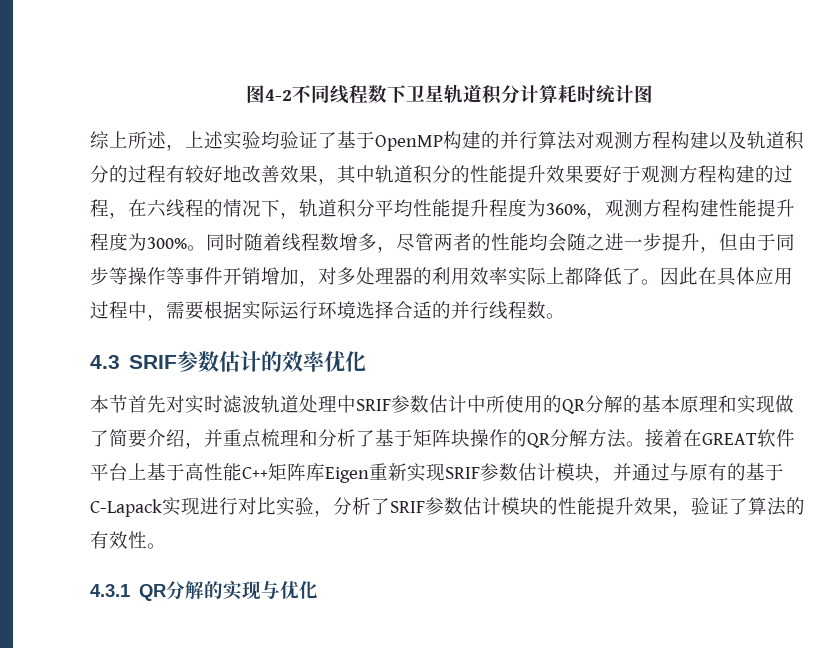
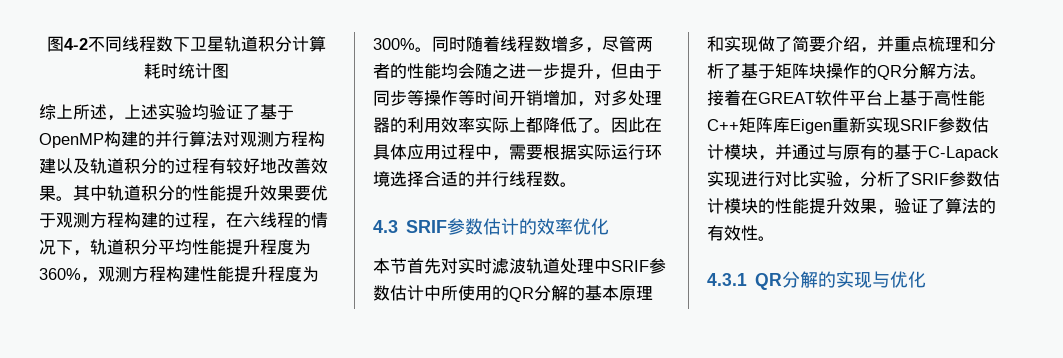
- 综上所述，上述实验均验证了基于OpenMP构建的并行算法对观测方程构建以及轨道积分的过程有较好地改善效果，其中轨道积分的性能提升效果要好于观测方程构建的过程，在六线程的情况下，轨道积分平均性能提升程度为360%，观测方程构建性能提升程度为300%。
+ 综上所述，上述实验均验证了基于OpenMP构建的并行算法对观测方程构建以及轨道积分的过程有较好地改善效果。其中轨道积分的性能提升效果要优于观测方程构建的过程，在六线程的情况下，轨道积分平均性能提升程度为360%，观测方程构建性能提升程度为300%。
- 同时随着线程数增多，尽管两者的性能均会随之进一步提升，但由于同步等操作等事件开销增加，对多处理器的利用效率实际上都降低了。
+ 同时随着线程数增多，尽管两者的性能均会随之进一步提升，但由于同步等操作等时间开销增加，对多处理器的利用效率实际上都降低了。

